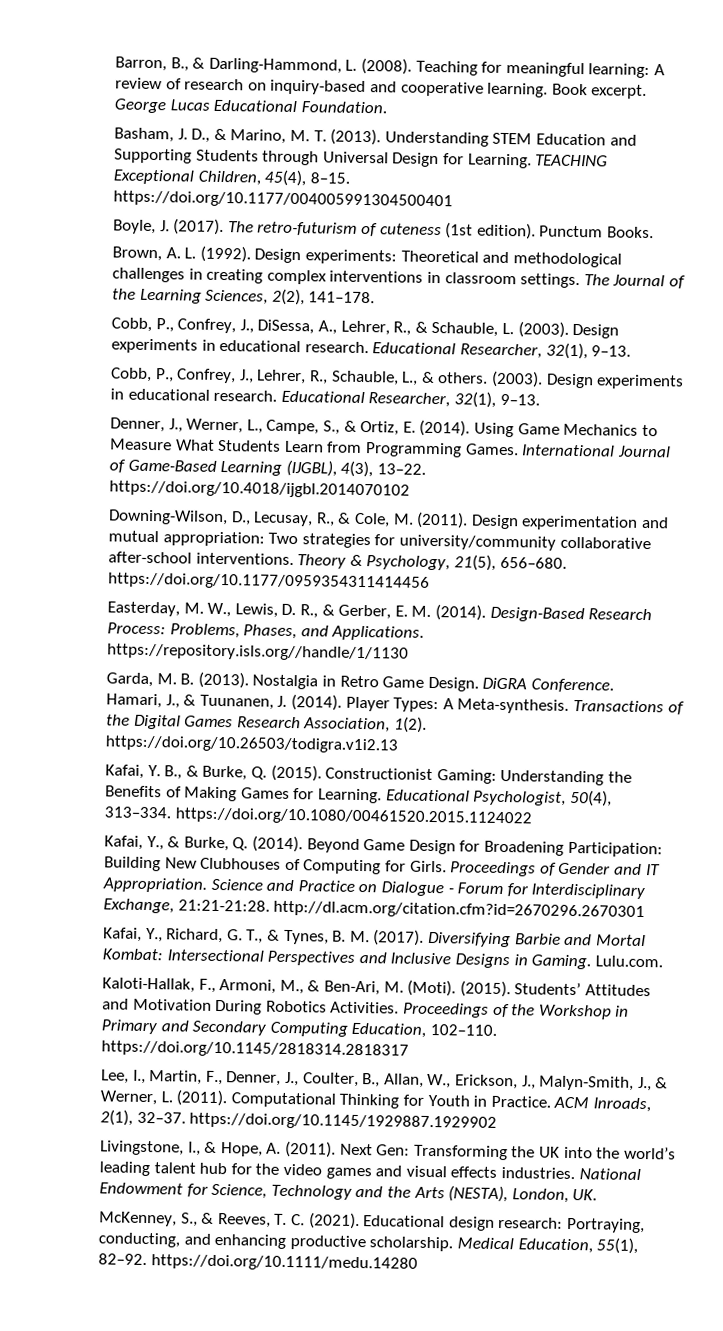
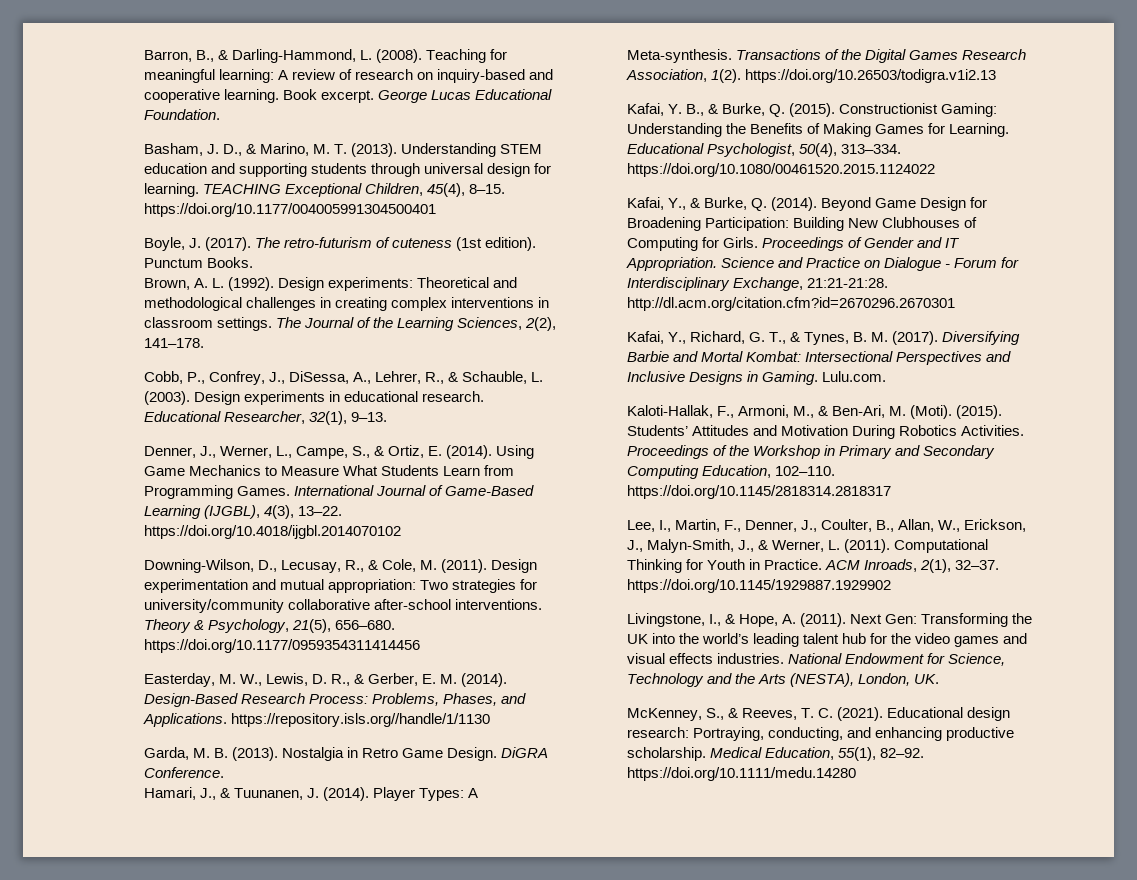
- Understanding STEM Education and Supporting Students through Universal Design for Learning.
+ Understanding STEM education and supporting students through universal design for learning.
- Cobb, P., Confrey, J., Lehrer, R., Schauble, L., & others. (2003). Design experiments in educational research. Educational Researcher, 32(1), 9–13.

